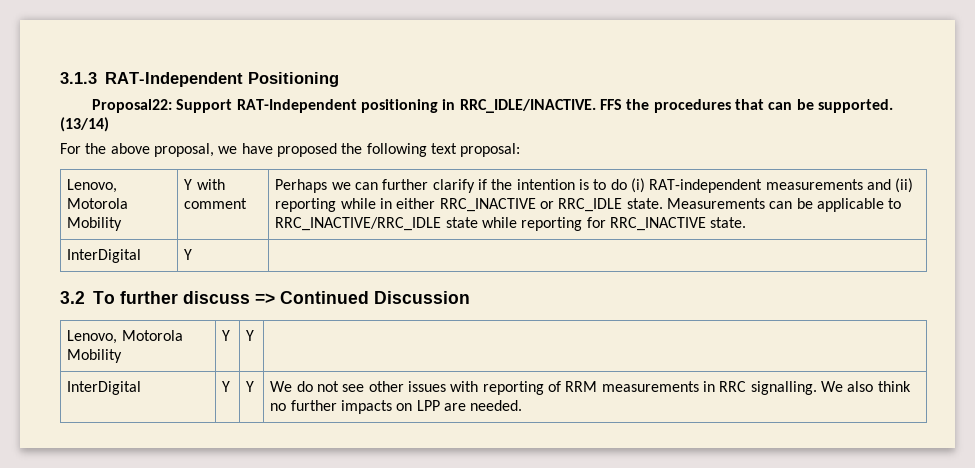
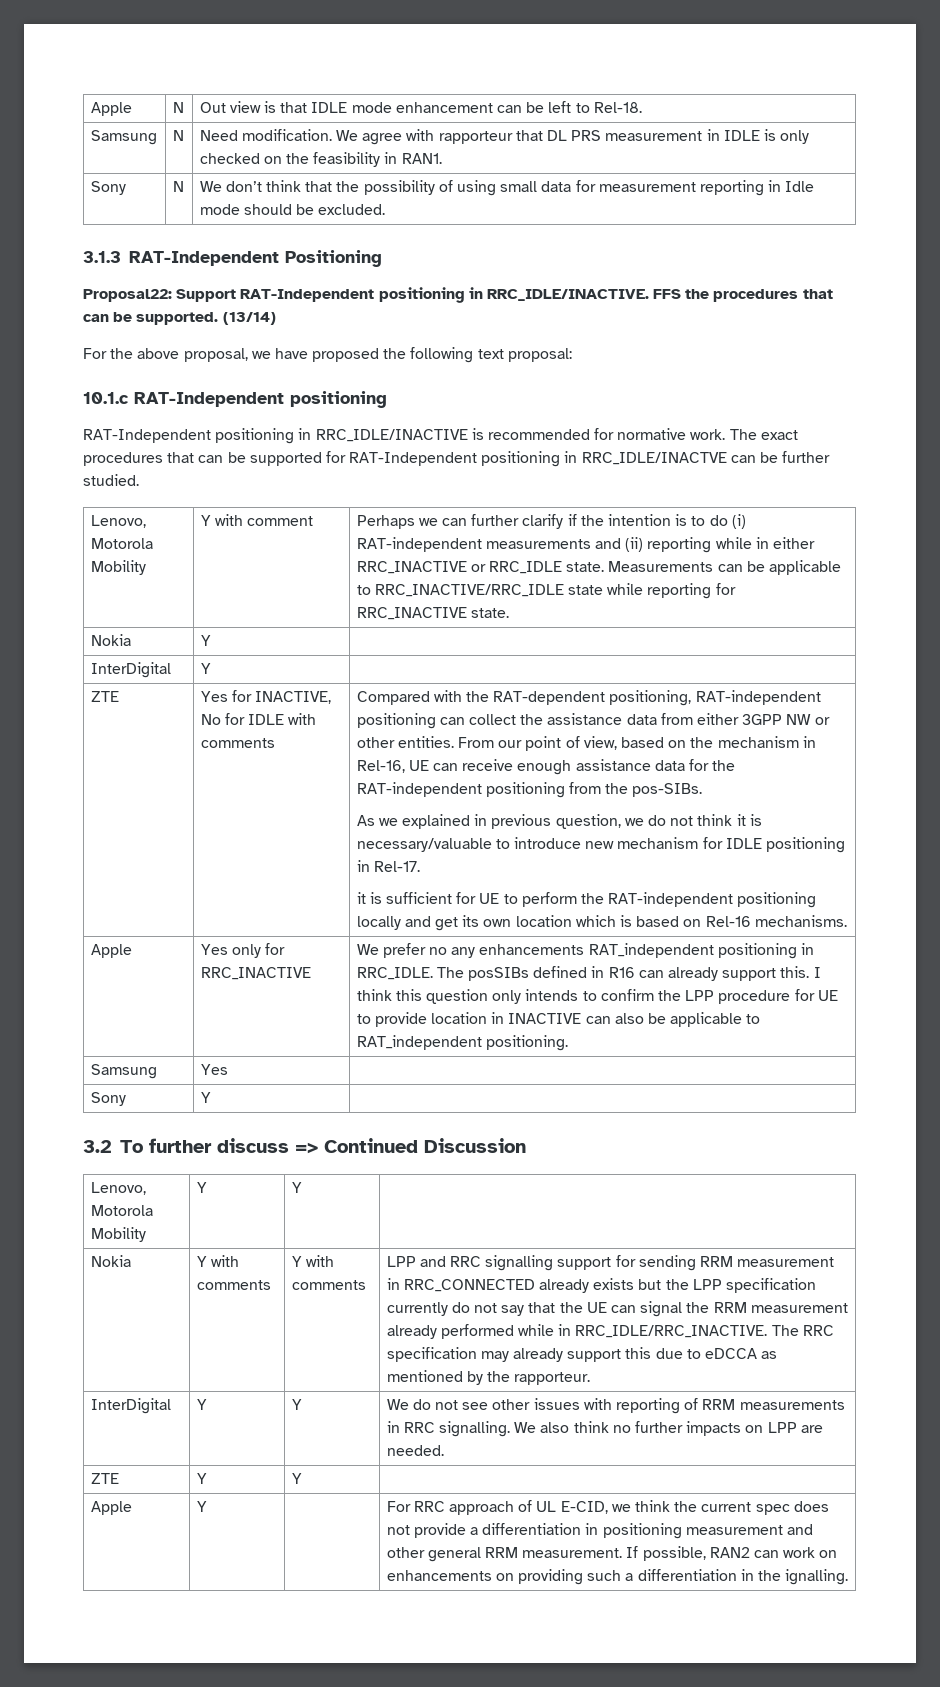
+ Apple | N | Out view is that IDLE mode enhancement can be left to Rel-18.
+ Samsung | N | Need modification. We agree with rapporteur that DL PRS measurement in IDLE is only checked on the feasibility in RAN1.
+ Sony | N | We don’t think that the possibility of using small data for measurement reporting in Idle mode should be excluded.
+ 10.1.c RAT-Independent positioning
+ RAT-Independent positioning in RRC_IDLE/INACTIVE is recommended for normative work. The exact procedures that can be supported for RAT-Independent positioning in RRC_IDLE/INACTVE can be further studied.
  Measurements can be applicable to RRC_INACTIVE/RRC_IDLE state while reporting for RRC_INACTIVE state.
+ Nokia | Y |
  InterDigital | Y |
+ ZTE | Yes for INACTIVE, No for IDLE with comments | Compared with the RAT-dependent positioning, RAT-independent positioning can collect the assistance data from either 3GPP NW or other entities. From our point of view, based on the mechanism in Rel-16, UE can receive enough assistance data for the RAT-independent positioning from the pos-SIBs.
+ As we explained in previous question, we do not think it is necessary/valuable to introduce new mechanism for IDLE positioning in Rel-17.
+ it is sufficient for UE to perform the RAT-independent positioning locally and get its own location which is based on Rel-16 mechanisms.
+ Apple | Yes only for RRC_INACTIVE | We prefer no any enhancements RAT_independent positioning in RRC_IDLE. The posSIBs defined in R16 can already support this. I think this question only intends to confirm the LPP procedure for UE to provide location in INACTIVE can also be applicable to RAT_independent positioning.
+ Samsung | Yes |
+ Sony | Y |
+ Nokia | Y with comments | Y with comments | LPP and RRC signalling support for sending RRM measurement in RRC_CONNECTED already exists but the LPP specification currently do not say that the UE can signal the RRM measurement already performed while in RRC_IDLE/RRC_INACTIVE. The RRC specification may already support this due to eDCCA as mentioned by the rapporteur.
+ ZTE | Y | Y |
+ Apple | Y | | For RRC approach of UL E-CID, we think the current spec does not provide a differentiation in positioning measurement and other general RRM measurement. If possible, RAN2 can work on enhancements on providing such a differentiation in the ignalling.

